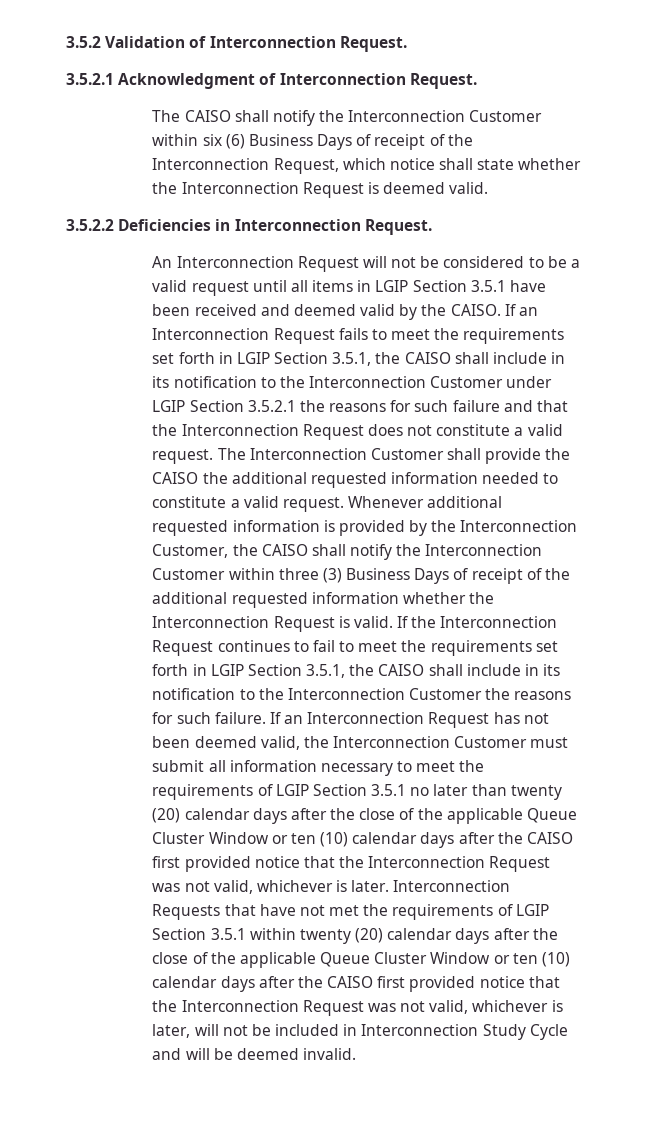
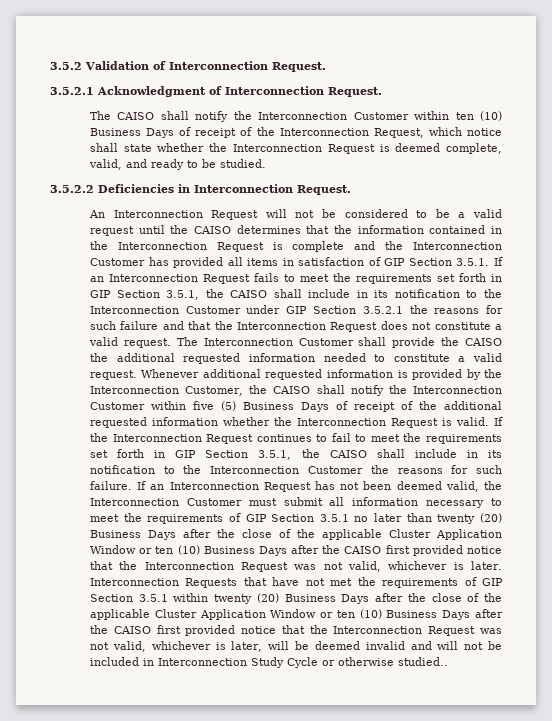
- The CAISO shall notify the Interconnection Customer within six (6) Business Days of receipt of the Interconnection Request, which notice shall state whether the Interconnection Request is deemed valid.
+ The CAISO shall notify the Interconnection Customer within ten (10) Business Days of receipt of the Interconnection Request, which notice shall state whether the Interconnection Request is deemed complete, valid, and ready to be studied.
- An Interconnection Request will not be considered to be a valid request until all items in LGIP Section 3.5.1 have been received and deemed valid by the CAISO. If an Interconnection Request fails to meet the requirements set forth in LGIP Section 3.5.1, the CAISO shall include in its notification to the Interconnection Customer under LGIP Section 3.5.2.1 the reasons for such failure and that the Interconnection Request does not constitute a valid request.
+ An Interconnection Request will not be considered to be a valid request until the CAISO determines that the information contained in the Interconnection Request is complete and the Interconnection Customer has provided all items in satisfaction of GIP Section 3.5.1. If an Interconnection Request fails to meet the requirements set forth in GIP Section 3.5.1, the CAISO shall include in its notification to the Interconnection Customer under GIP Section 3.5.2.1 the reasons for such failure and that the Interconnection Request does not constitute a valid request.
- Whenever additional requested information is provided by the Interconnection Customer, the CAISO shall notify the Interconnection Customer within three (3) Business Days of receipt of the additional requested information whether the Interconnection Request is valid.
+ Whenever additional requested information is provided by the Interconnection Customer, the CAISO shall notify the Interconnection Customer within five (5) Business Days of receipt of the additional requested information whether the Interconnection Request is valid.
- If the Interconnection Request continues to fail to meet the requirements set forth in LGIP Section 3.5.1, the CAISO shall include in its notification to the Interconnection Customer the reasons for such failure.
+ If the Interconnection Request continues to fail to meet the requirements set forth in GIP Section 3.5.1, the CAISO shall include in its notification to the Interconnection Customer the reasons for such failure.
- If an Interconnection Request has not been deemed valid, the Interconnection Customer must submit all information necessary to meet the requirements of LGIP Section 3.5.1 no later than twenty (20) calendar days after the close of the applicable Queue Cluster Window or ten (10) calendar days after the CAISO first provided notice that the Interconnection Request was not valid, whichever is later.
+ If an Interconnection Request has not been deemed valid, the Interconnection Customer must submit all information necessary to meet the requirements of GIP Section 3.5.1 no later than twenty (20) Business Days after the close of the applicable Cluster Application Window or ten (10) Business Days after the CAISO first provided notice that the Interconnection Request was not valid, whichever is later.
- Interconnection Requests that have not met the requirements of LGIP Section 3.5.1 within twenty (20) calendar days after the close of the applicable Queue Cluster Window or ten (10) calendar days after the CAISO first provided notice that the Interconnection Request was not valid, whichever is later, will not be included in Interconnection Study Cycle and will be deemed invalid.
+ Interconnection Requests that have not met the requirements of GIP Section 3.5.1 within twenty (20) Business Days after the close of the applicable Cluster Application Window or ten (10) Business Days after the CAISO first provided notice that the Interconnection Request was not valid, whichever is later, will be deemed invalid and will not be included in Interconnection Study Cycle or otherwise studied..

